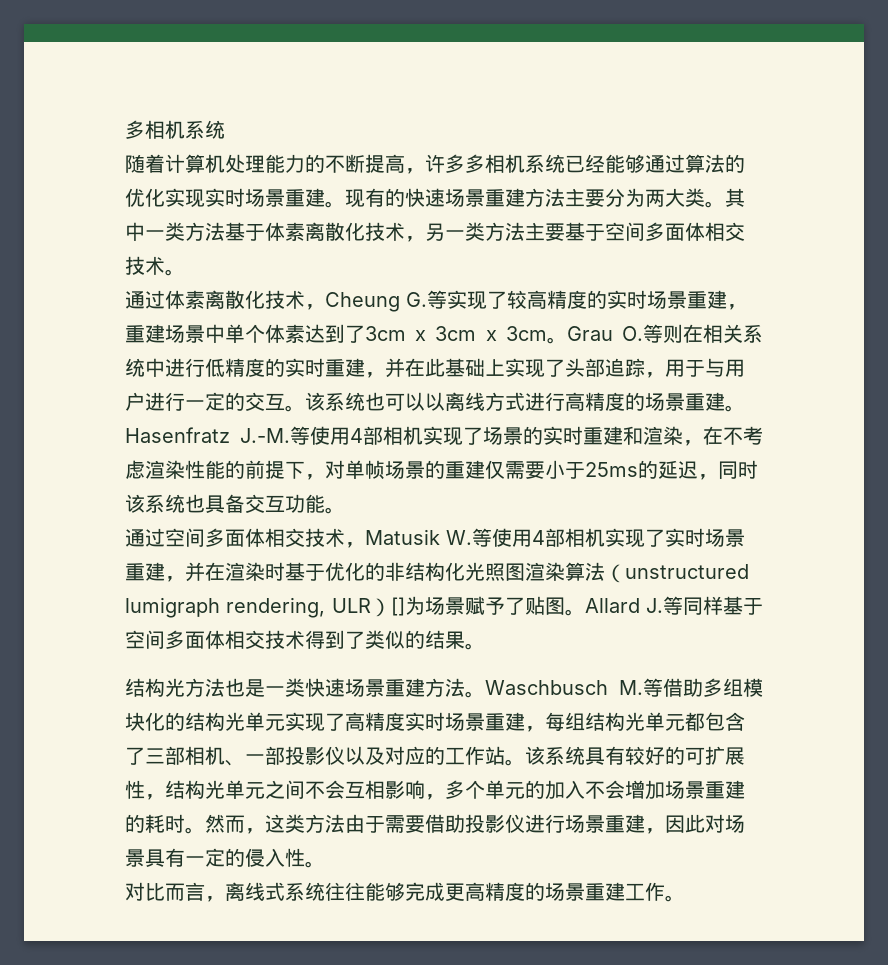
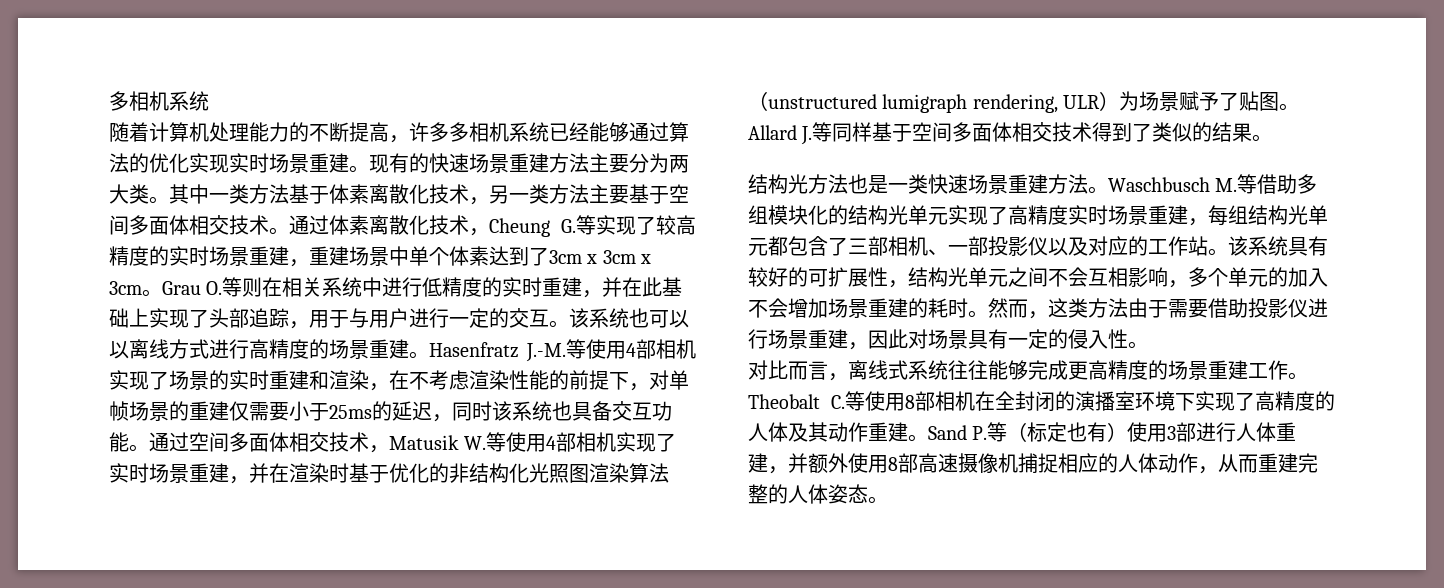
- 其中一类方法基于体素离散化技术，另一类方法主要基于空间多面体相交技术。
- 通过体素离散化技术，Cheung G.等实现了较高精度的实时场景重建，重建场景中单个体素达到了3cm x 3cm x 3cm。
+ 其中一类方法基于体素离散化技术，另一类方法主要基于空间多面体相交技术。通过体素离散化技术，Cheung G.等实现了较高精度的实时场景重建，重建场景中单个体素达到了3cm x 3cm x 3cm。
- Hasenfratz J.-M.等使用4部相机实现了场景的实时重建和渲染，在不考虑渲染性能的前提下，对单帧场景的重建仅需要小于25ms的延迟，同时该系统也具备交互功能。
- 通过空间多面体相交技术，Matusik W.等使用4部相机实现了实时场景重建，并在渲染时基于优化的非结构化光照图渲染算法（unstructured lumigraph rendering, ULR）[]为场景赋予了贴图。
+ Hasenfratz J.-M.等使用4部相机实现了场景的实时重建和渲染，在不考虑渲染性能的前提下，对单帧场景的重建仅需要小于25ms的延迟，同时该系统也具备交互功能。通过空间多面体相交技术，Matusik W.等使用4部相机实现了实时场景重建，并在渲染时基于优化的非结构化光照图渲染算法（unstructured lumigraph rendering, ULR）为场景赋予了贴图。
+ Theobalt C.等使用8部相机在全封闭的演播室环境下实现了高精度的人体及其动作重建。Sand P.等（标定也有）使用3部进行人体重建，并额外使用8部高速摄像机捕捉相应的人体动作，从而重建完整的人体姿态。

